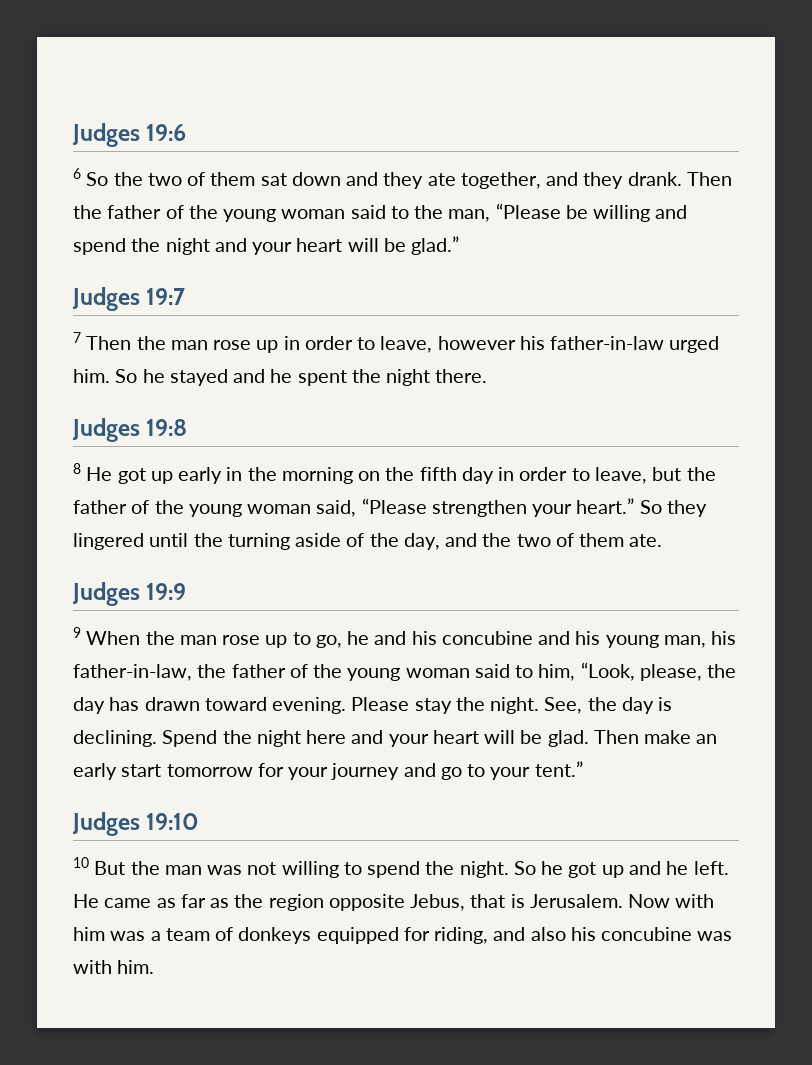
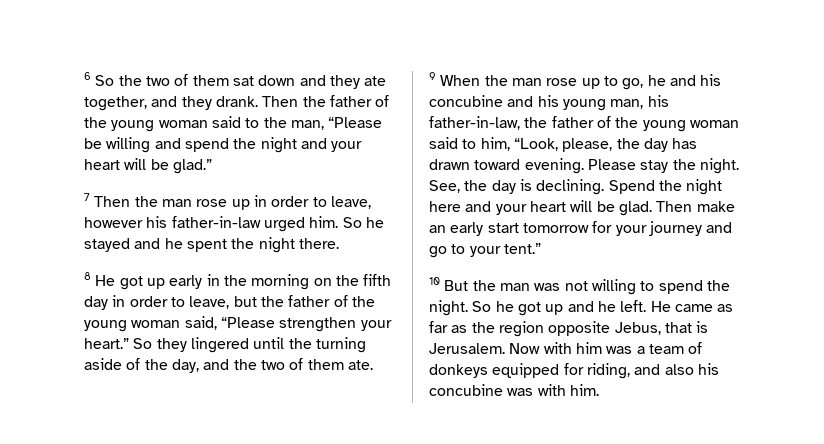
- Judges 19:6
- Judges 19:7
- Judges 19:8
- Judges 19:9
- Judges 19:10

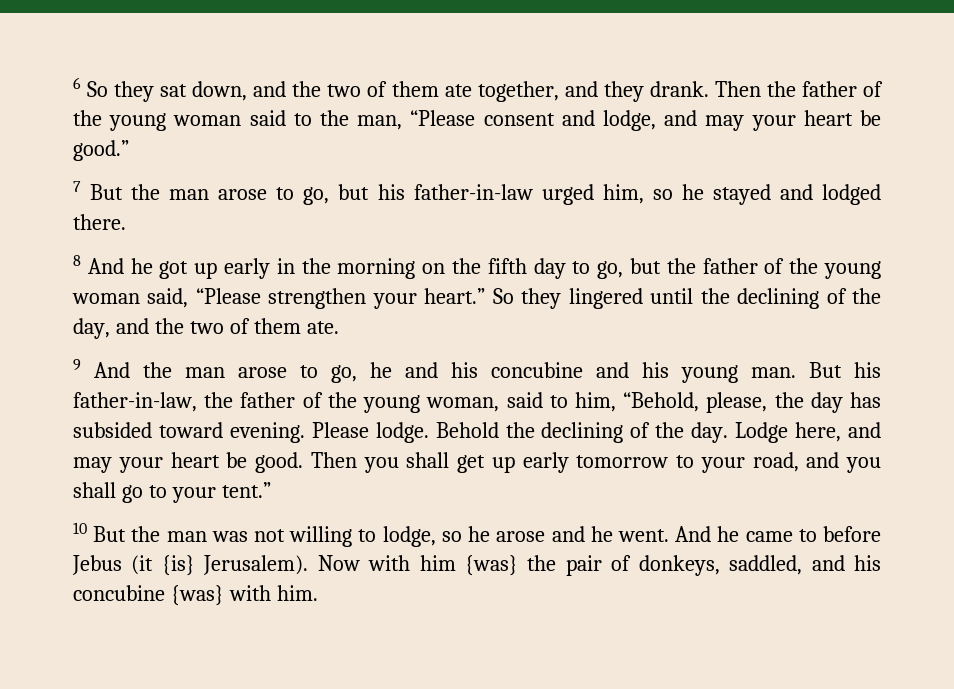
- 6 So the two of them sat down and they ate together, and they drank.
+ 6 So they sat down, and the two of them ate together, and they drank.
- Then the father of the young woman said to the man, “Please be willing and spend the night and your heart will be glad.”
+ Then the father of the young woman said to the man, “Please consent and lodge, and may your heart be good.”
- 7 Then the man rose up in order to leave, however his father-in-law urged him. So he stayed and he spent the night there.
+ 7 But the man arose to go, but his father-in-law urged him, so he stayed and lodged there.
- 8 He got up early in the morning on the fifth day in order to leave, but the father of the young woman said, “Please strengthen your heart.”
+ 8 And he got up early in the morning on the fifth day to go, but the father of the young woman said, “Please strengthen your heart.”
- So they lingered until the turning aside of the day, and the two of them ate.
+ So they lingered until the declining of the day, and the two of them ate.
- 9 When the man rose up to go, he and his concubine and his young man, his father-in-law, the father of the young woman said to him, “Look, please, the day has drawn toward evening.
+ 9 And the man arose to go, he and his concubine and his young man. But his father-in-law, the father of the young woman, said to him, “Behold, please, the day has subsided toward evening.
- Please stay the night. See, the day is declining. Spend the night here and your heart will be glad. Then make an early start tomorrow for your journey and go to your tent.”
+ Please lodge. Behold the declining of the day. Lodge here, and may your heart be good. Then you shall get up early tomorrow to your road, and you shall go to your tent.”
- 10 But the man was not willing to spend the night. So he got up and he left. He came as far as the region opposite Jebus, that is Jerusalem. Now with him was a team of donkeys equipped for riding, and also his concubine was with him.
+ 10 But the man was not willing to lodge, so he arose and he went. And he came to before Jebus (it {is} Jerusalem). Now with him {was} the pair of donkeys, saddled, and his concubine {was} with him.

